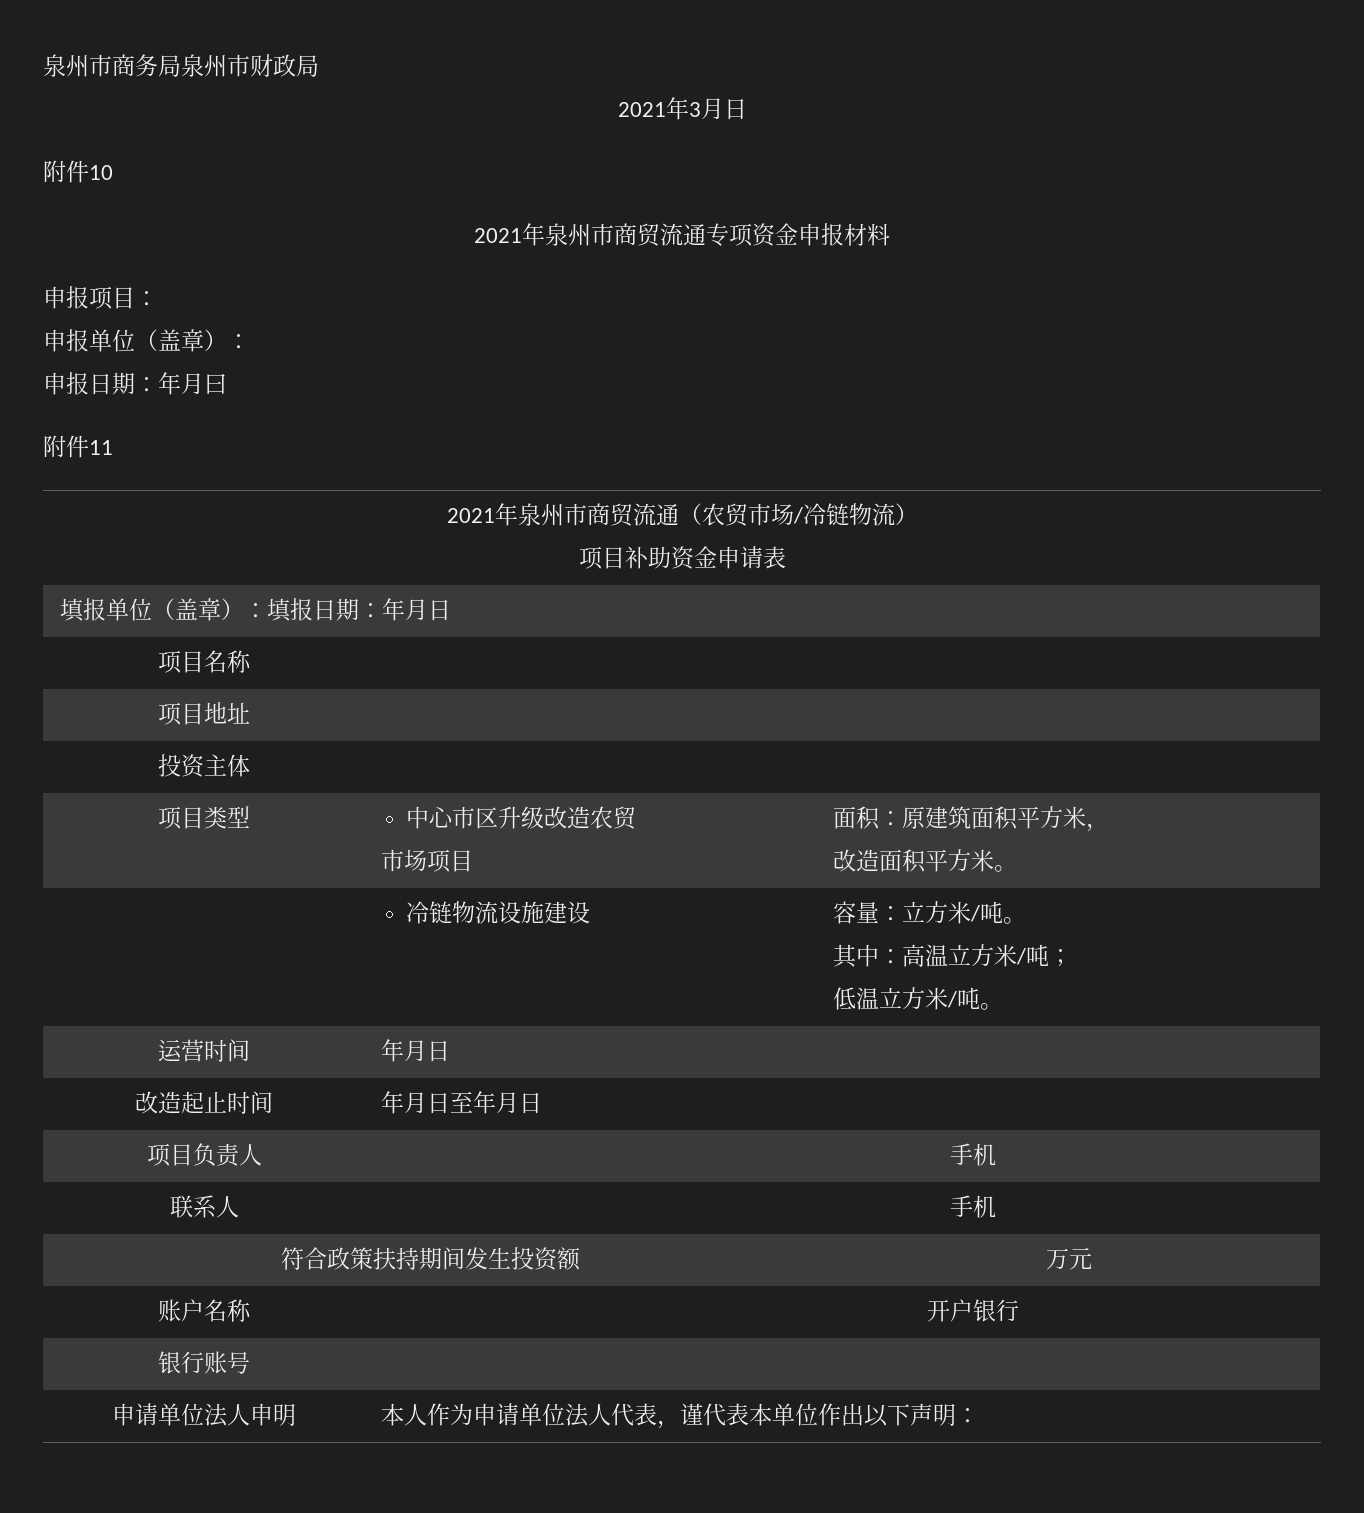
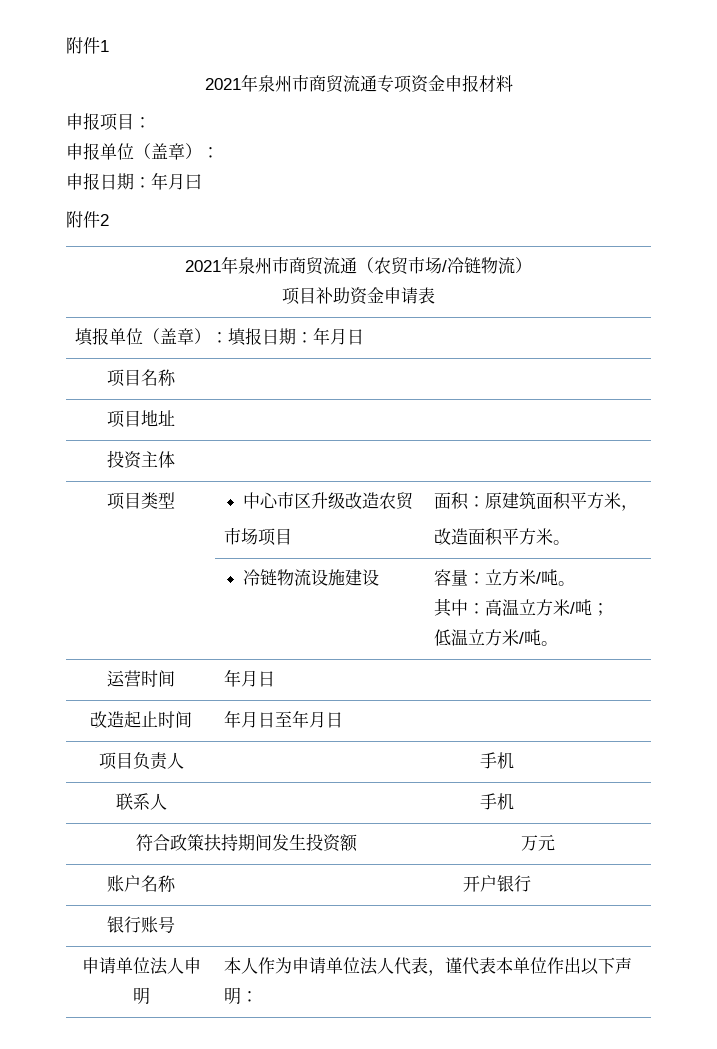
- 泉州市商务局泉州市财政局
- 2021年3月日
- 附件10
+ 附件1
- 附件11
+ 附件2

